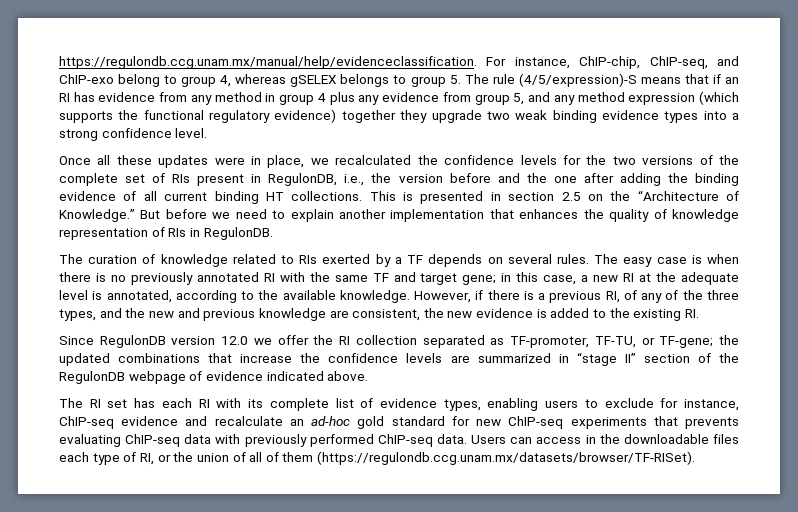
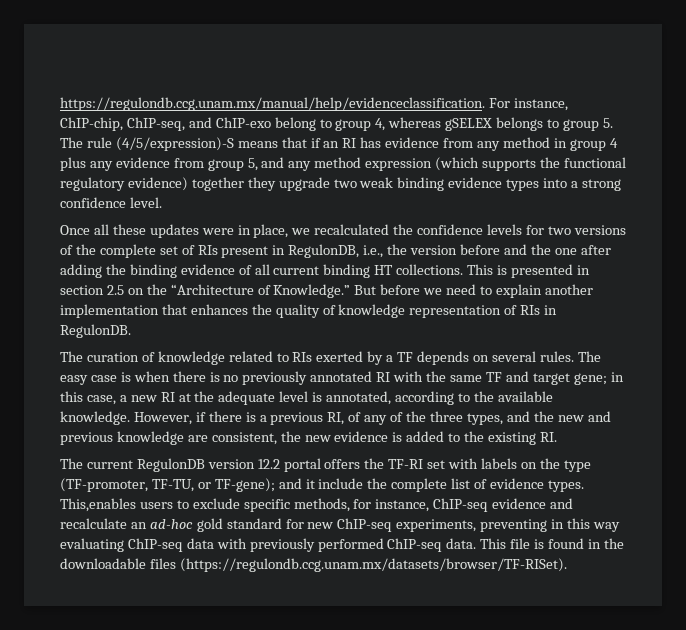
- Once all these updates were in place, we recalculated the confidence levels for the two versions of the complete set of RIs present in RegulonDB, i.e., the version before and the one after adding the binding evidence of all current binding HT collections.
+ Once all these updates were in place, we recalculated the confidence levels for two versions of the complete set of RIs present in RegulonDB, i.e., the version before and the one after adding the binding evidence of all current binding HT collections.
- Since RegulonDB version 12.0 we offer the RI collection separated as TF-promoter, TF-TU, or TF-gene; the updated combinations that increase the confidence levels are summarized in “stage II” section of the RegulonDB webpage of evidence indicated above.
- The RI set has each RI with its complete list of evidence types, enabling users to exclude for instance, ChIP-seq evidence and recalculate an ad-hoc gold standard for new ChIP-seq experiments that prevents evaluating ChIP-seq data with previously performed ChIP-seq data.
+ The current RegulonDB version 12.2 portal offers the TF-RI set with labels on the type (TF-promoter, TF-TU, or TF-gene); and it include the complete list of evidence types. This,enables users to exclude specific methods, for instance, ChIP-seq evidence and recalculate an ad-hoc gold standard for new ChIP-seq experiments, preventing in this way evaluating ChIP-seq data with previously performed ChIP-seq data.
- Users can access in the downloadable files each type of RI, or the union of all of them (https://regulondb.ccg.unam.mx/datasets/browser/TF-RISet).
+ This file is found in the downloadable files (https://regulondb.ccg.unam.mx/datasets/browser/TF-RISet).

